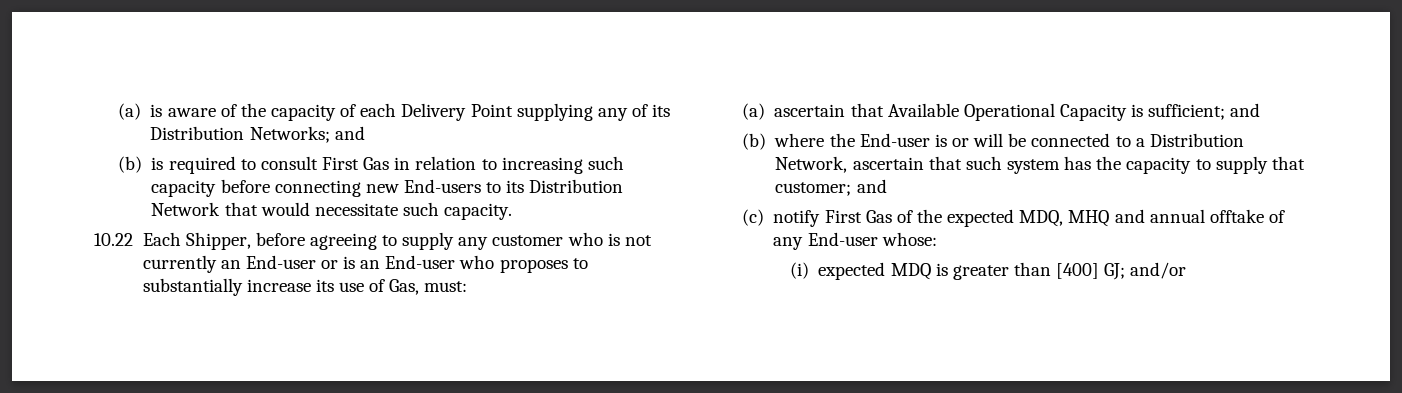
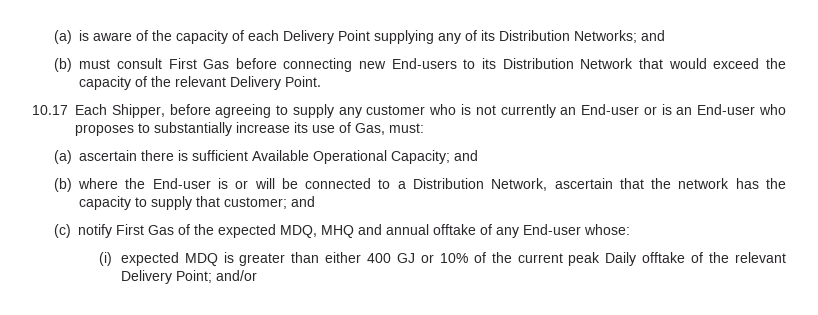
- (b) is required to consult First Gas in relation to increasing such capacity before connecting new End-users to its Distribution Network that would necessitate such capacity.
- 10.22 Each Shipper, before agreeing to supply any customer who is not currently an End-user or is an End-user who proposes to substantially increase its use of Gas, must:
+ (b) must consult First Gas before connecting new End-users to its Distribution Network that would exceed the capacity of the relevant Delivery Point.
+ 10.17 Each Shipper, before agreeing to supply any customer who is not currently an End-user or is an End-user who proposes to substantially increase its use of Gas, must:
- (a) ascertain that Available Operational Capacity is sufficient; and
+ (a) ascertain there is sufficient Available Operational Capacity; and
- (b) where the End-user is or will be connected to a Distribution Network, ascertain that such system has the capacity to supply that customer; and
+ (b) where the End-user is or will be connected to a Distribution Network, ascertain that the network has the capacity to supply that customer; and
- (i) expected MDQ is greater than [400] GJ; and/or
+ (i) expected MDQ is greater than either 400 GJ or 10% of the current peak Daily offtake of the relevant Delivery Point; and/or

